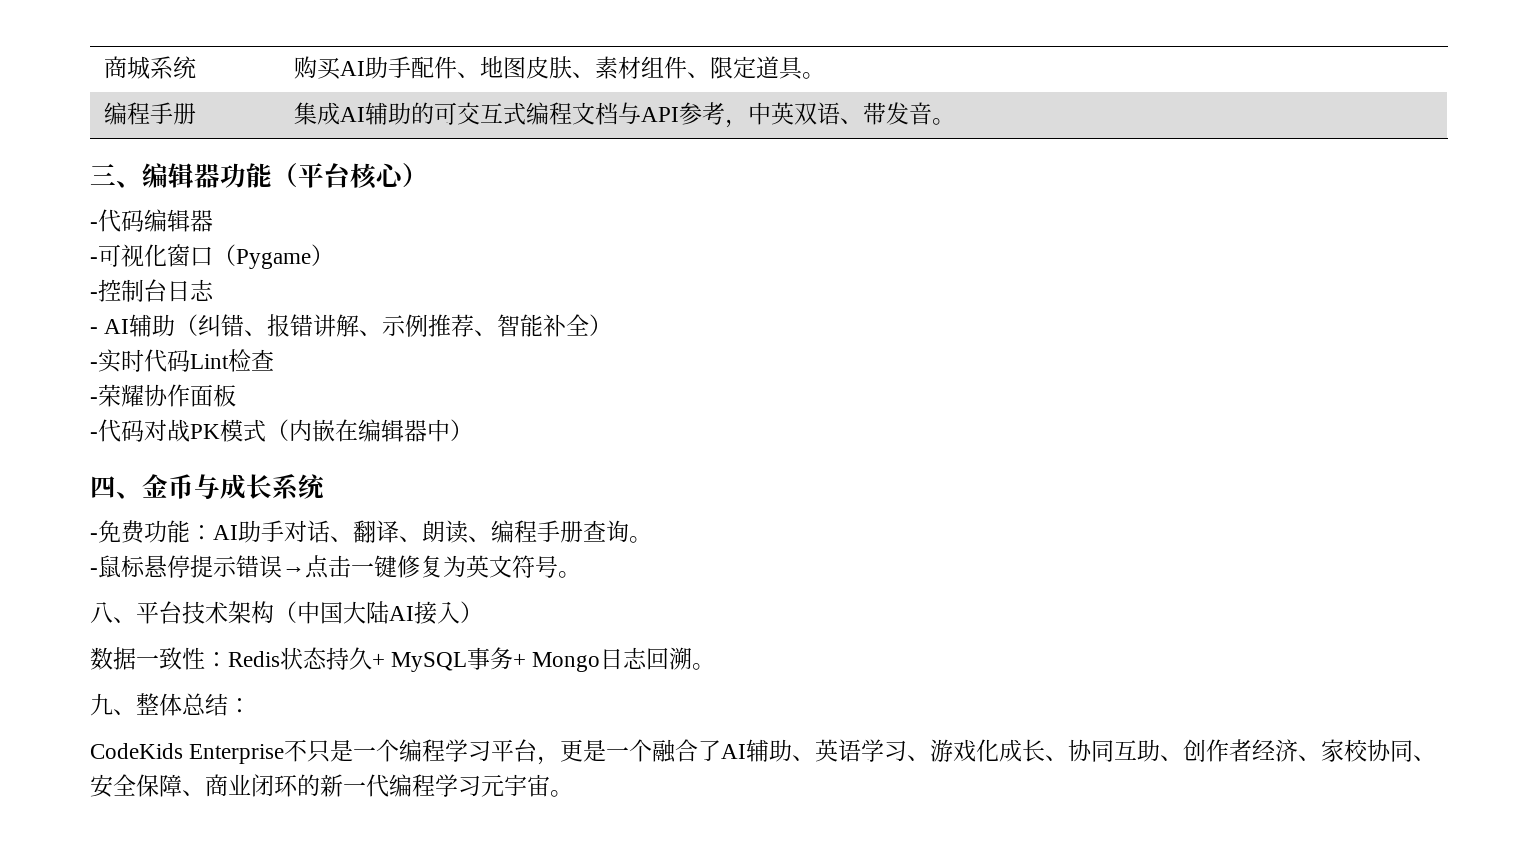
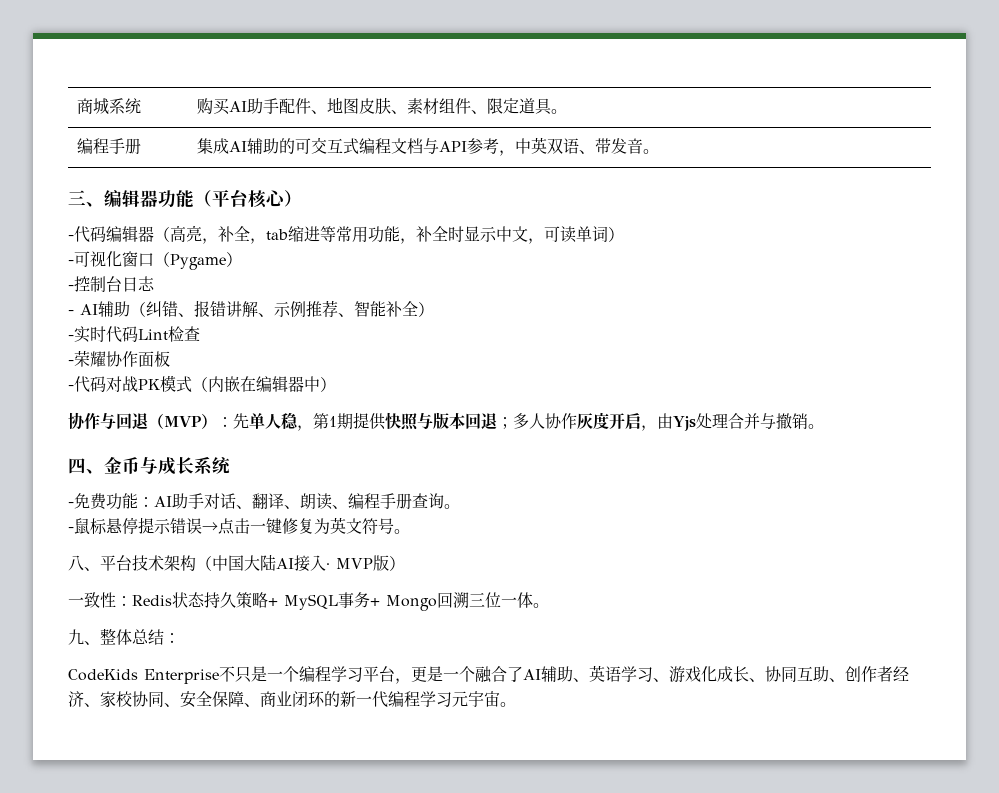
- -代码编辑器
+ -代码编辑器（高亮，补全，tab缩进等常用功能，补全时显示中文，可读单词）
+ 协作与回退（MVP）：先单人稳，第1期提供快照与版本回退；多人协作灰度开启，由Yjs处理合并与撤销。
- 八、平台技术架构（中国大陆AI接入）
- 数据一致性：Redis状态持久+ MySQL事务+ Mongo日志回溯。
+ 八、平台技术架构（中国大陆AI接入· MVP版）
+ 一致性：Redis状态持久策略+ MySQL事务+ Mongo回溯三位一体。

